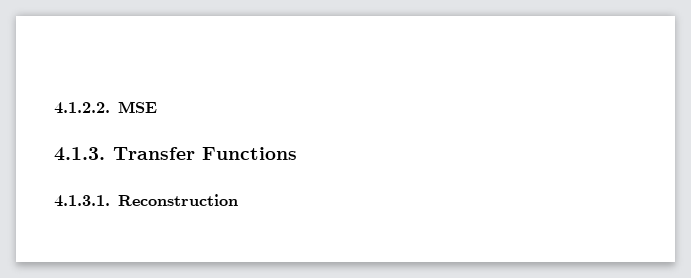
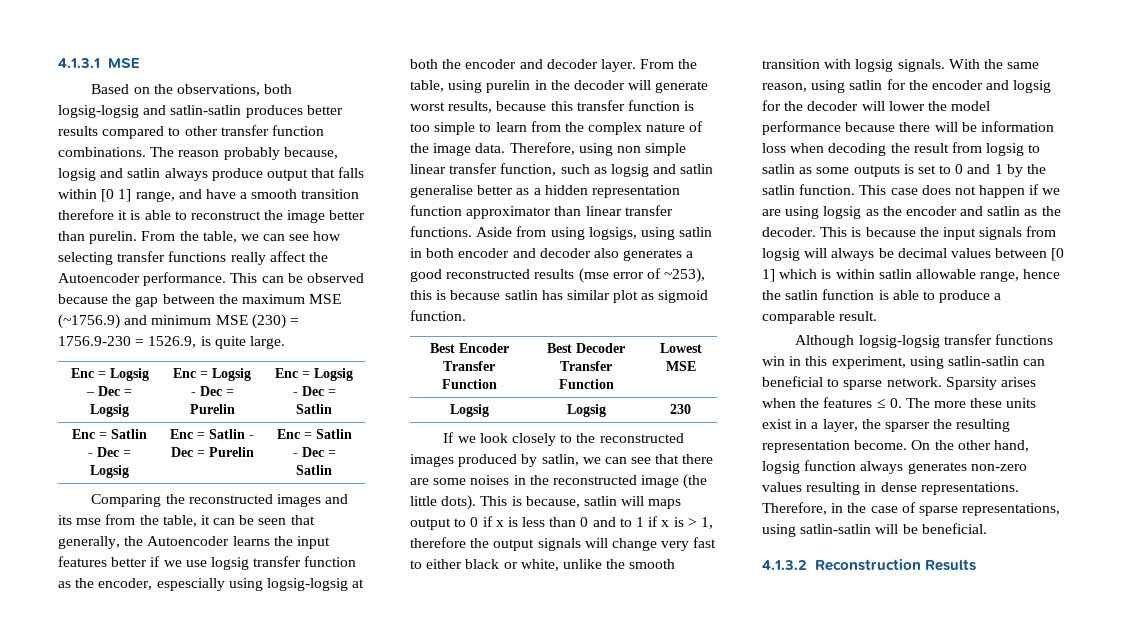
- 4.1.2.2. MSE
- 4.1.3. Transfer Functions
- 4.1.3.1. Reconstruction
+ 4.1.3.1 MSE
+ Based on the observations, both logsig-logsig and satlin-satlin produces better results compared to other transfer function combinations. The reason probably because, logsig and satlin always produce output that falls within [0 1] range, and have a smooth transition therefore it is able to reconstruct the image better than purelin. From the table, we can see how selecting transfer functions really affect the Autoencoder performance. This can be observed because the gap between the maximum MSE (~1756.9) and minimum MSE (230) = 1756.9-230 = 1526.9, is quite large.
+ Enc = Logsig – Dec = Logsig | Enc = Logsig - Dec = Purelin | Enc = Logsig - Dec = Satlin
+ Enc = Satlin - Dec = Logsig | Enc = Satlin - Dec = Purelin | Enc = Satlin - Dec = Satlin
+ Comparing the reconstructed images and its mse from the table, it can be seen that generally, the Autoencoder learns the input features better if we use logsig transfer function as the encoder, espescially using logsig-logsig at both the encoder and decoder layer. From the table, using purelin in the decoder will generate worst results, because this transfer function is too simple to learn from the complex nature of the image data. Therefore, using non simple linear transfer function, such as logsig and satlin generalise better as a hidden representation function approximator than linear transfer functions. Aside from using logsigs, using satlin in both encoder and decoder also generates a good reconstructed results (mse error of ~253), this is because satlin has similar plot as sigmoid function.
+ Best Encoder Transfer Function | Best Decoder Transfer Function | Lowest MSE
+ Logsig | Logsig | 230
+ If we look closely to the reconstructed images produced by satlin, we can see that there are some noises in the reconstructed image (the little dots). This is because, satlin will maps output to 0 if x is less than 0 and to 1 if x is > 1, therefore the output signals will change very fast to either black or white, unlike the smooth transition with logsig signals. With the same reason, using satlin for the encoder and logsig for the decoder will lower the model performance because there will be information loss when decoding the result from logsig to satlin as some outputs is set to 0 and 1 by the satlin function. This case does not happen if we are using logsig as the encoder and satlin as the decoder. This is because the input signals from logsig will always be decimal values between [0 1] which is within satlin allowable range, hence the satlin function is able to produce a comparable result.
+ Although logsig-logsig transfer functions win in this experiment, using satlin-satlin can beneficial to sparse network. Sparsity arises when the features ≤ 0. The more these units exist in a layer, the sparser the resulting representation become. On the other hand, logsig function always generates non-zero values resulting in dense representations. Therefore, in the case of sparse representations, using satlin-satlin will be beneficial.
+ 4.1.3.2 Reconstruction Results

